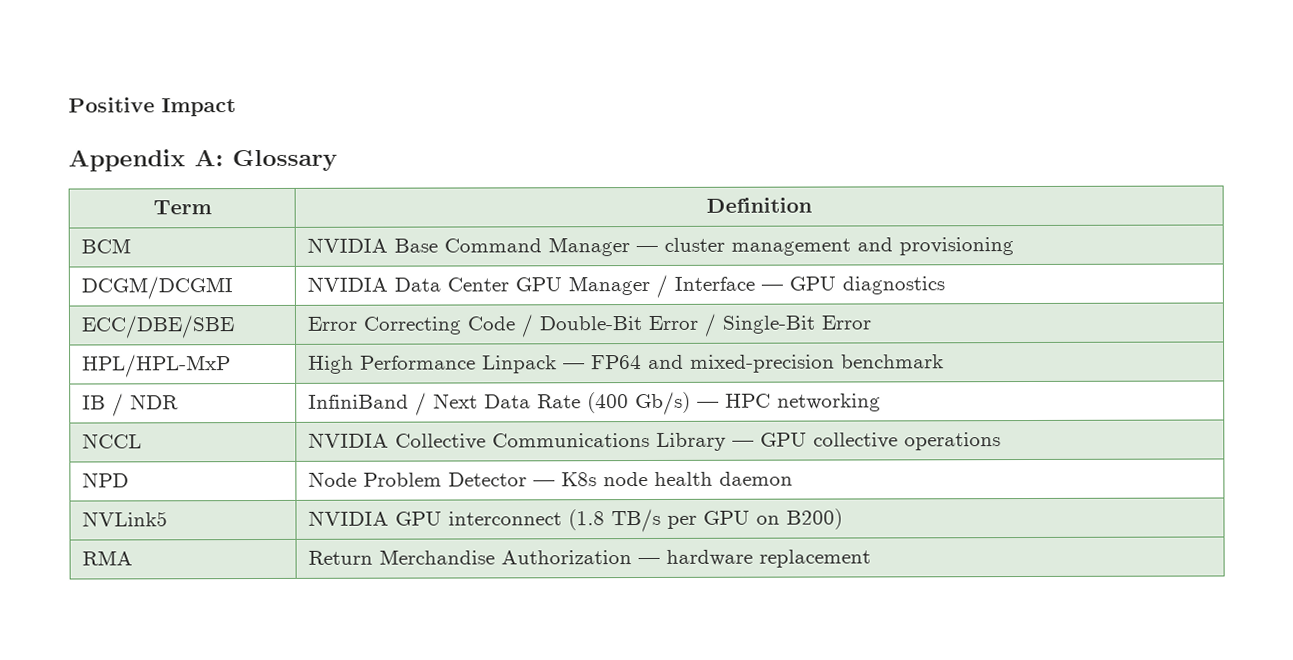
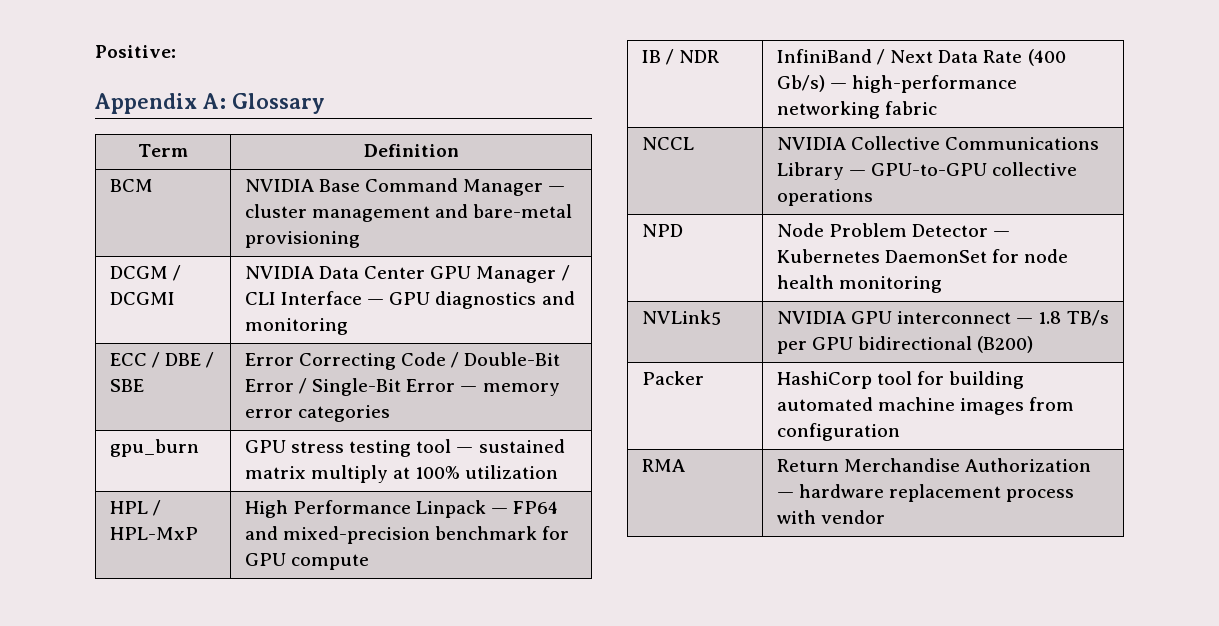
- Positive Impact
+ Positive:
- BCM | NVIDIA Base Command Manager — cluster management and provisioning
+ BCM | NVIDIA Base Command Manager — cluster management and bare-metal provisioning
- DCGM/DCGMI | NVIDIA Data Center GPU Manager / Interface — GPU diagnostics
- ECC/DBE/SBE | Error Correcting Code / Double-Bit Error / Single-Bit Error
- HPL/HPL-MxP | High Performance Linpack — FP64 and mixed-precision benchmark
+ DCGM / DCGMI | NVIDIA Data Center GPU Manager / CLI Interface — GPU diagnostics and monitoring
+ ECC / DBE / SBE | Error Correcting Code / Double-Bit Error / Single-Bit Error — memory error categories
+ gpu_burn | GPU stress testing tool — sustained matrix multiply at 100% utilization
+ HPL / HPL-MxP | High Performance Linpack — FP64 and mixed-precision benchmark for GPU compute
- IB / NDR | InfiniBand / Next Data Rate (400 Gb/s) — HPC networking
+ IB / NDR | InfiniBand / Next Data Rate (400 Gb/s) — high-performance networking fabric
- NCCL | NVIDIA Collective Communications Library — GPU collective operations
+ NCCL | NVIDIA Collective Communications Library — GPU-to-GPU collective operations
- NPD | Node Problem Detector — K8s node health daemon
+ NPD | Node Problem Detector — Kubernetes DaemonSet for node health monitoring
- NVLink5 | NVIDIA GPU interconnect (1.8 TB/s per GPU on B200)
+ NVLink5 | NVIDIA GPU interconnect — 1.8 TB/s per GPU bidirectional (B200)
+ Packer | HashiCorp tool for building automated machine images from configuration
- RMA | Return Merchandise Authorization — hardware replacement
+ RMA | Return Merchandise Authorization — hardware replacement process with vendor

